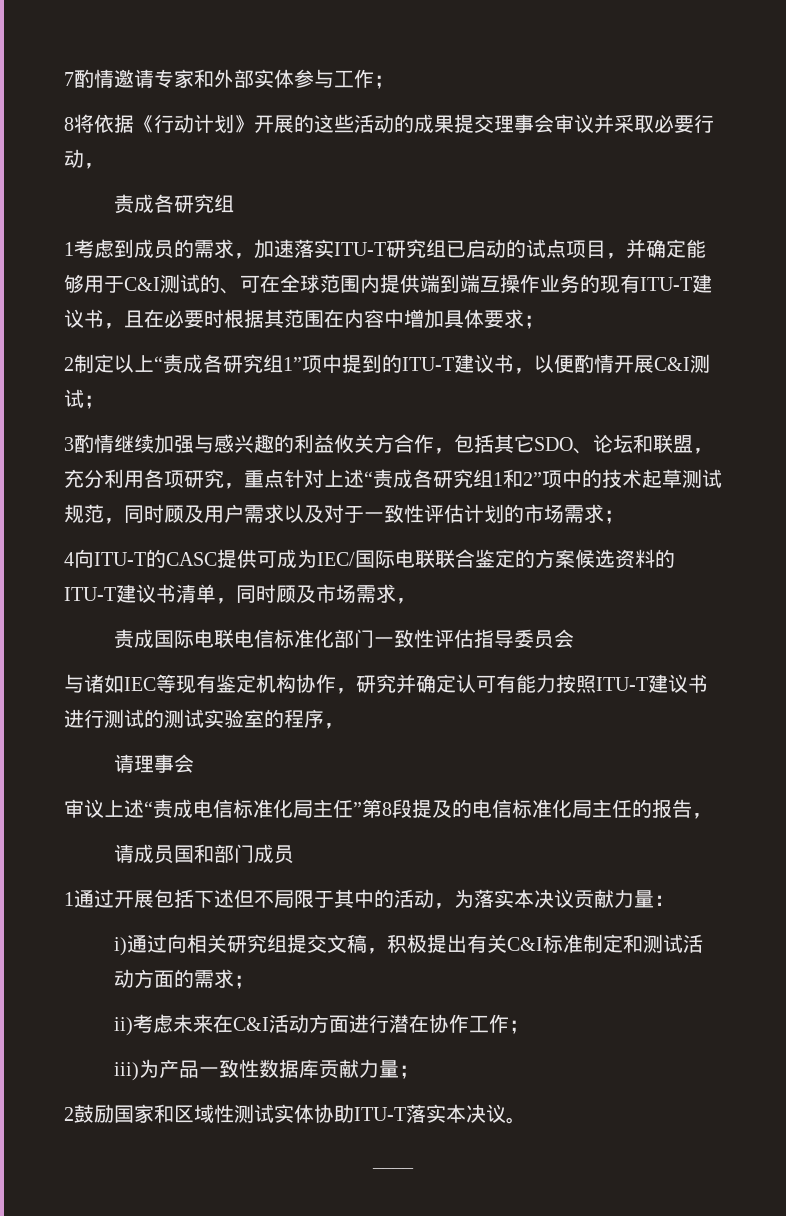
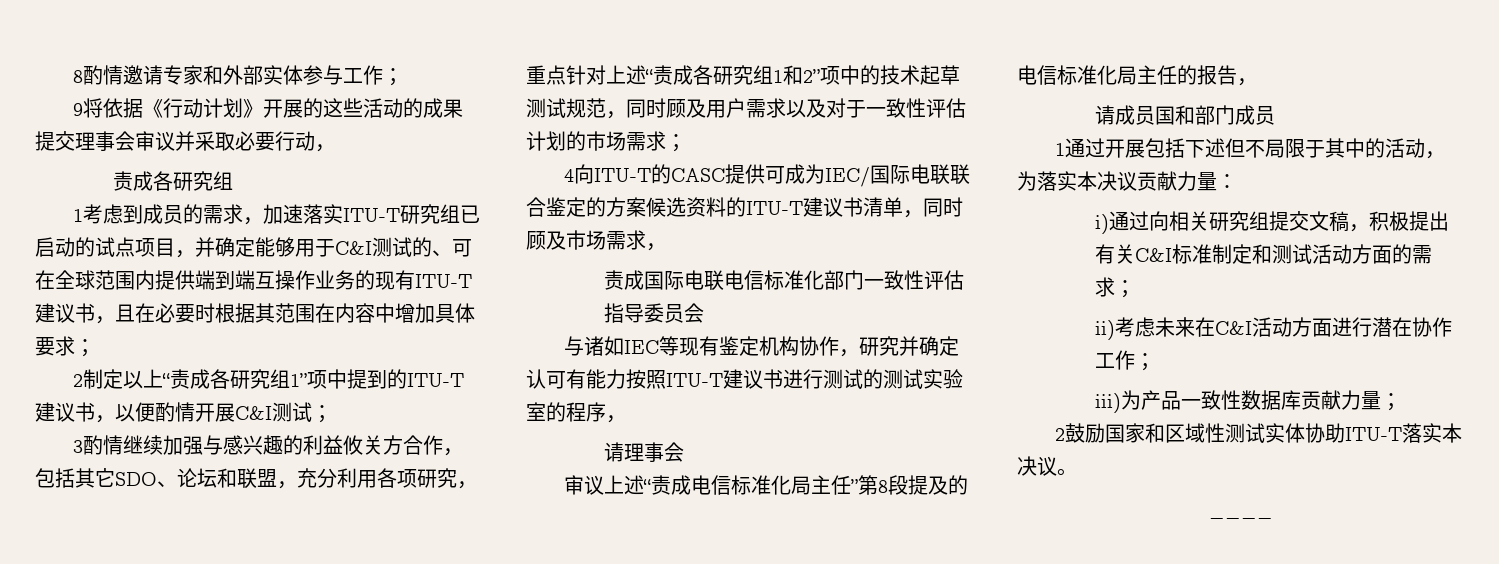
- 7酌情邀请专家和外部实体参与工作；
+ 8酌情邀请专家和外部实体参与工作；
- 8将依据《行动计划》开展的这些活动的成果提交理事会审议并采取必要行动，
+ 9将依据《行动计划》开展的这些活动的成果提交理事会审议并采取必要行动，

